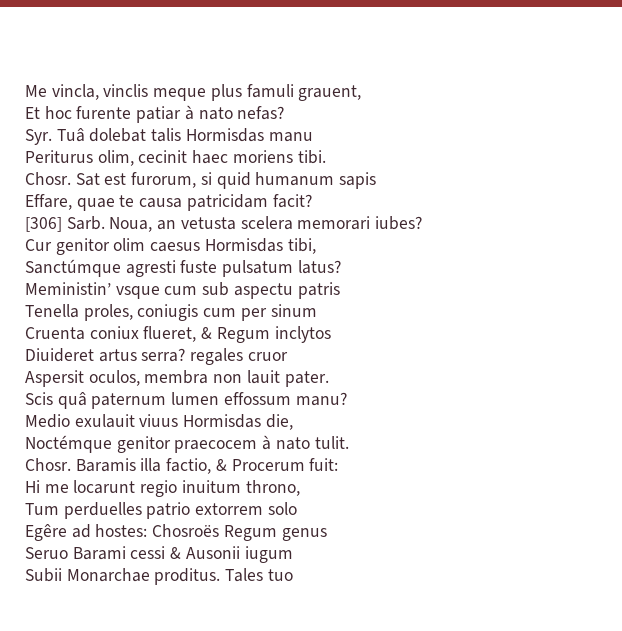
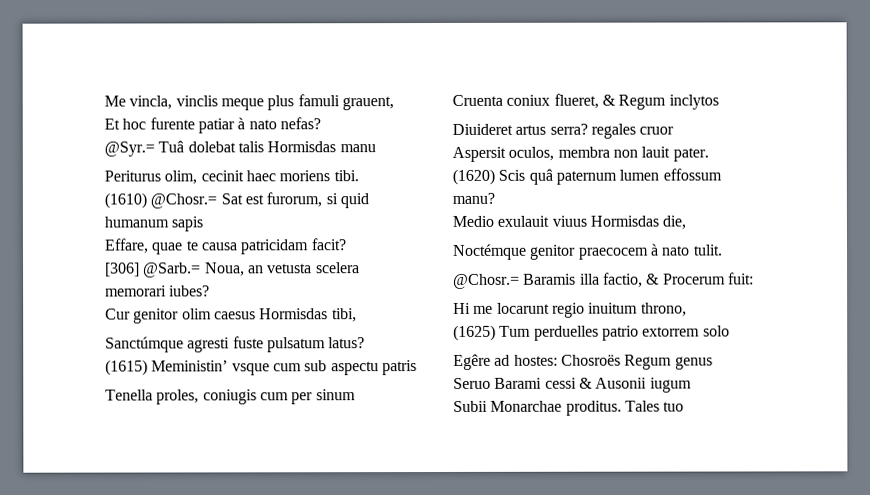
- Syr. Tuâ dolebat talis Hormisdas manu
+ @Syr.= Tuâ dolebat talis Hormisdas manu
- Chosr. Sat est furorum, si quid humanum sapis
+ (1610) @Chosr.= Sat est furorum, si quid humanum sapis
- [306] Sarb. Noua, an vetusta scelera memorari iubes?
+ [306] @Sarb.= Noua, an vetusta scelera memorari iubes?
- Meministin’ vsque cum sub aspectu patris
+ (1615) Meministin’ vsque cum sub aspectu patris
- Scis quâ paternum lumen effossum manu?
+ (1620) Scis quâ paternum lumen effossum manu?
- Chosr. Baramis illa factio, & Procerum fuit:
+ @Chosr.= Baramis illa factio, & Procerum fuit:
- Tum perduelles patrio extorrem solo
+ (1625) Tum perduelles patrio extorrem solo

